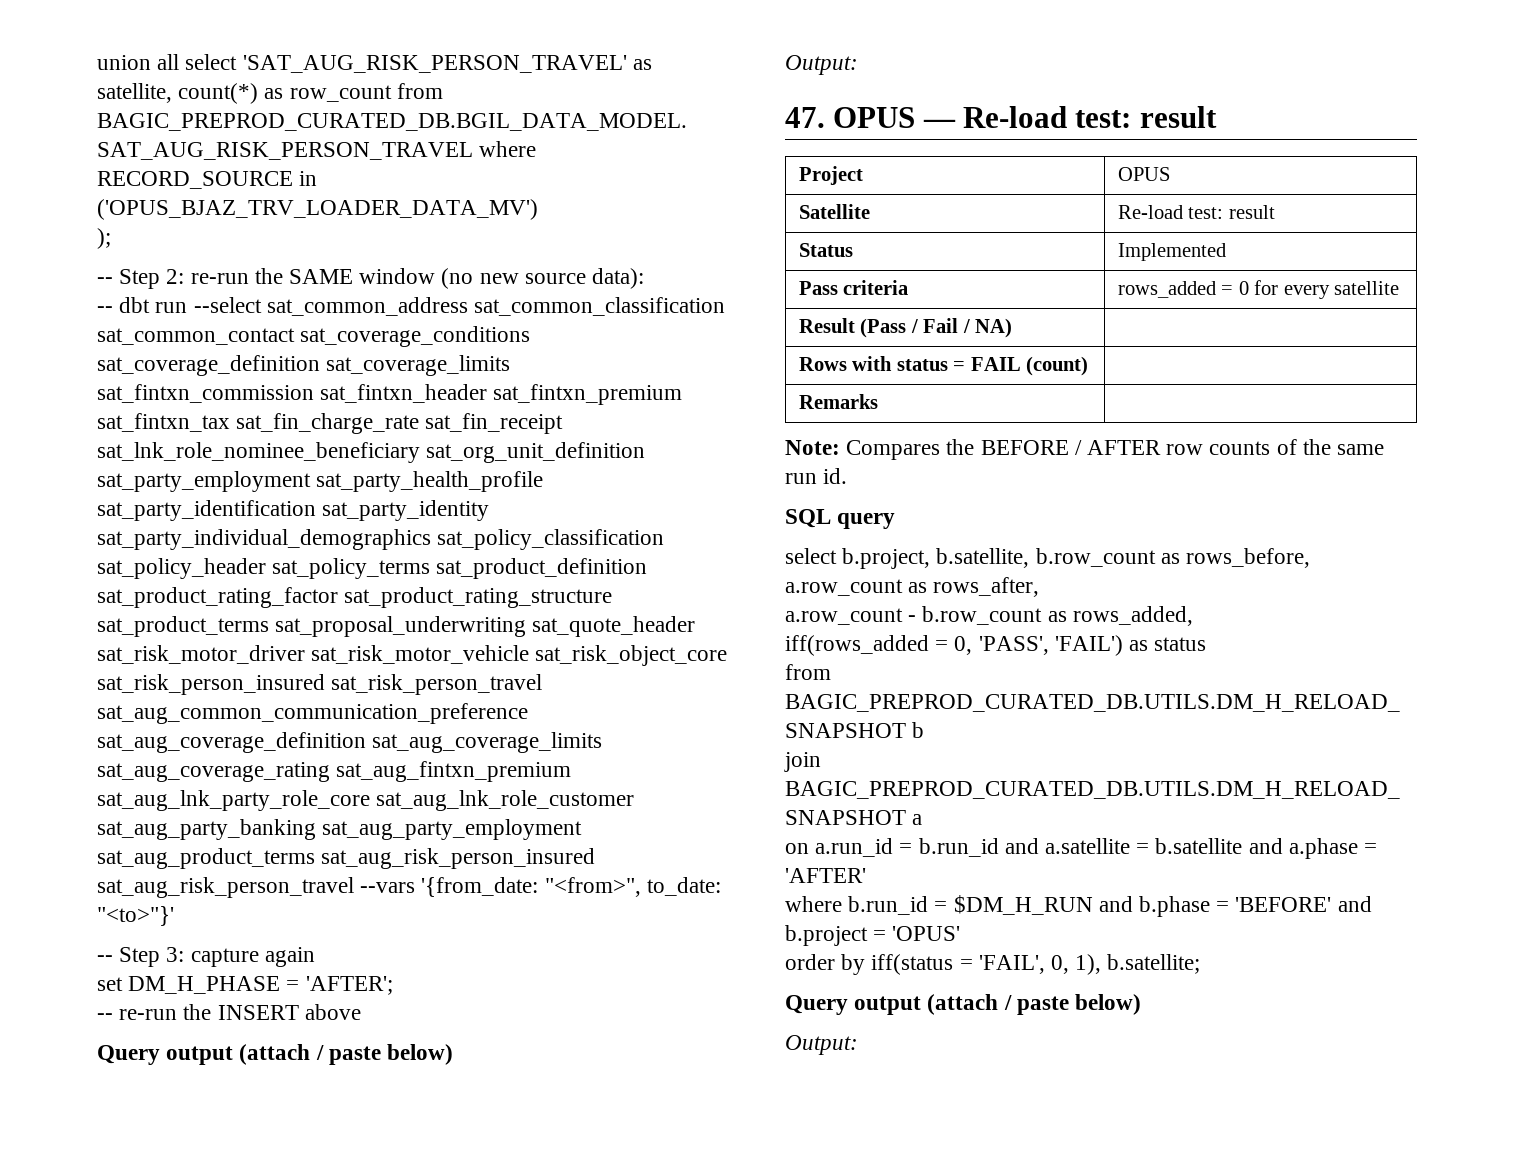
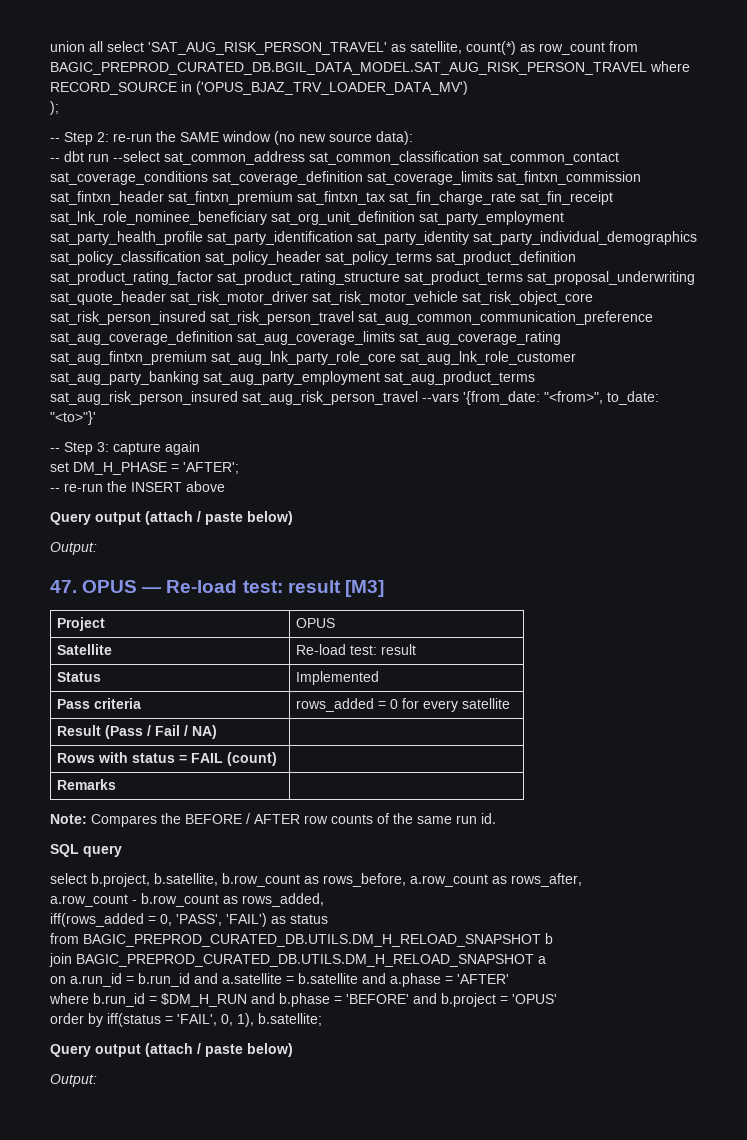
- 47. OPUS — Re-load test: result
+ 47. OPUS — Re-load test: result [M3]

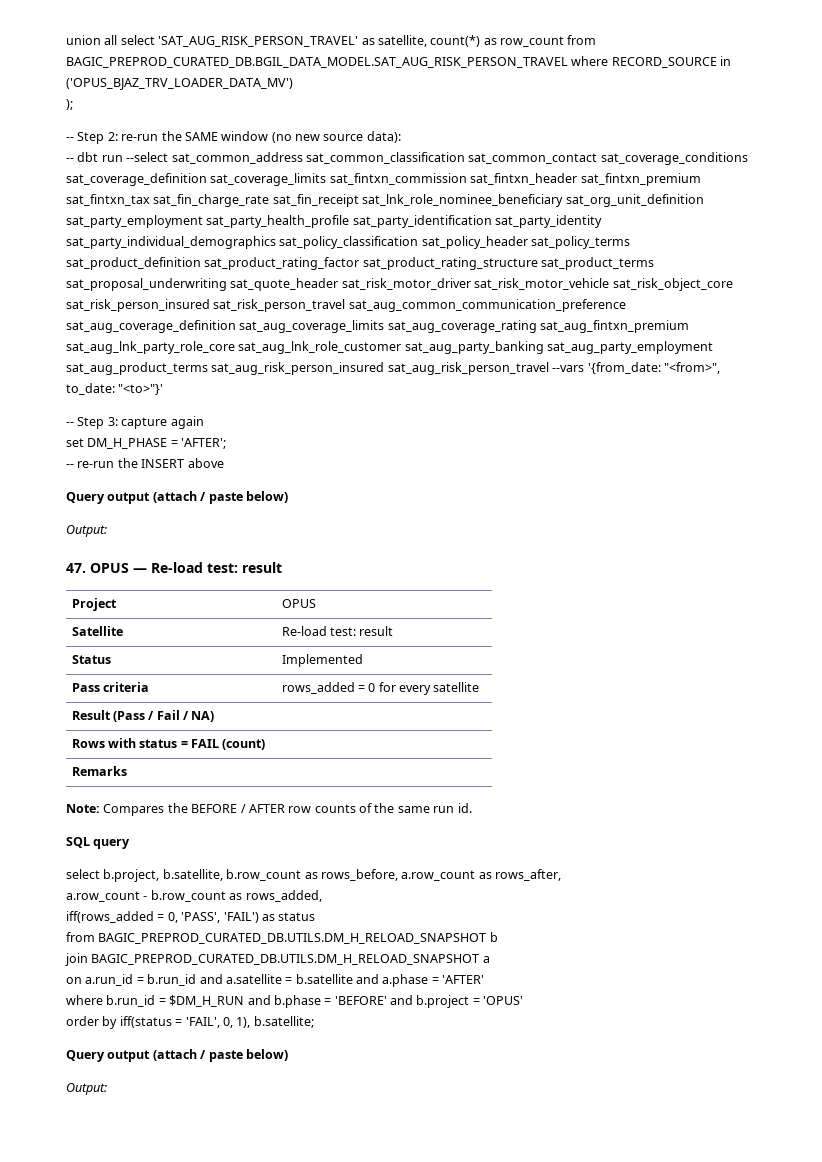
- 47. OPUS — Re-load test: result [M3]
+ 47. OPUS — Re-load test: result

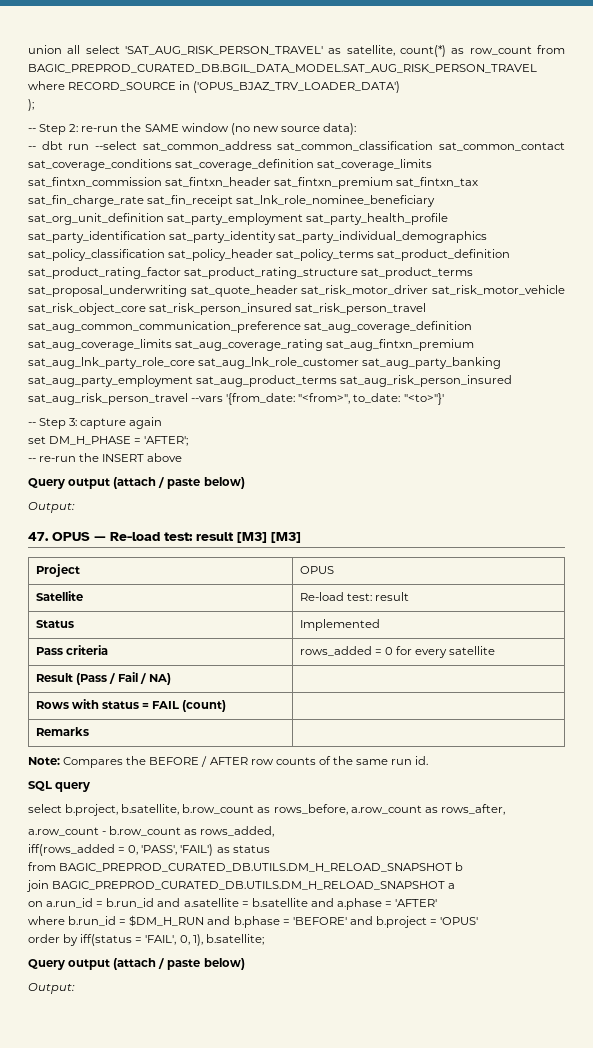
- union all select 'SAT_AUG_RISK_PERSON_TRAVEL' as satellite, count(*) as row_count from BAGIC_PREPROD_CURATED_DB.BGIL_DATA_MODEL.SAT_AUG_RISK_PERSON_TRAVEL where RECORD_SOURCE in ('OPUS_BJAZ_TRV_LOADER_DATA_MV')
+ union all select 'SAT_AUG_RISK_PERSON_TRAVEL' as satellite, count(*) as row_count from BAGIC_PREPROD_CURATED_DB.BGIL_DATA_MODEL.SAT_AUG_RISK_PERSON_TRAVEL where RECORD_SOURCE in ('OPUS_BJAZ_TRV_LOADER_DATA')
- 47. OPUS — Re-load test: result
+ 47. OPUS — Re-load test: result [M3] [M3]

